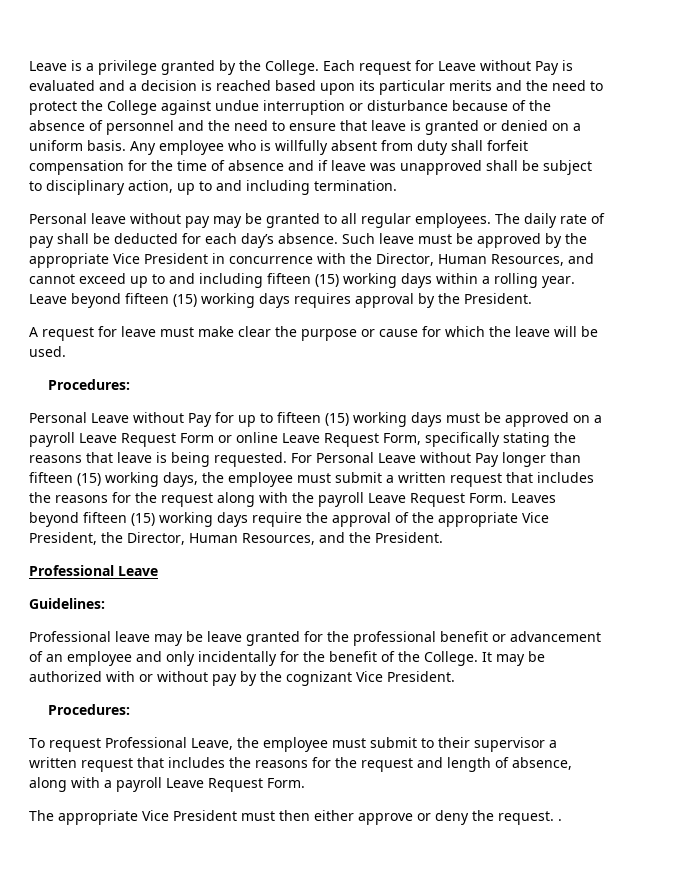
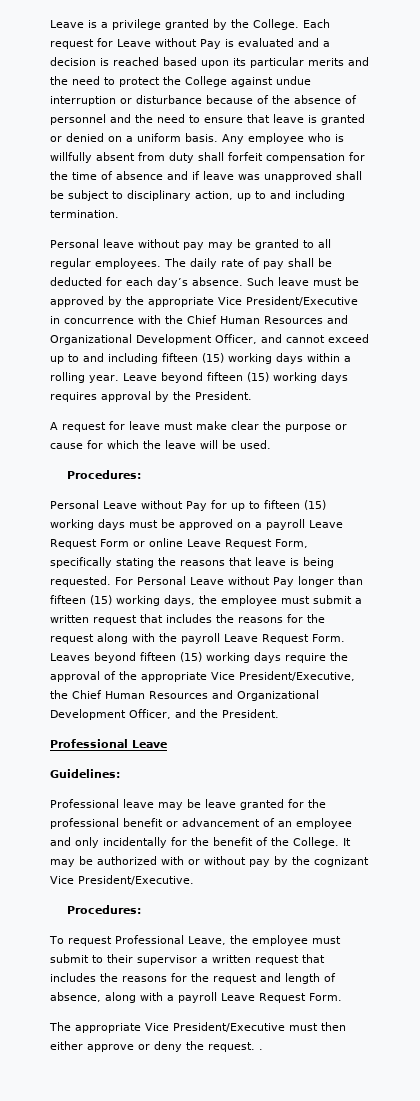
- Such leave must be approved by the appropriate Vice President in concurrence with the Director, Human Resources, and cannot exceed up to and including fifteen (15) working days within a rolling year.
+ Such leave must be approved by the appropriate Vice President/Executive in concurrence with the Chief Human Resources and Organizational Development Officer, and cannot exceed up to and including fifteen (15) working days within a rolling year.
- Leaves beyond fifteen (15) working days require the approval of the appropriate Vice President, the Director, Human Resources, and the President.
+ Leaves beyond fifteen (15) working days require the approval of the appropriate Vice President/Executive, the Chief Human Resources and Organizational Development Officer, and the President.
- It may be authorized with or without pay by the cognizant Vice President.
+ It may be authorized with or without pay by the cognizant Vice President/Executive.
- The appropriate Vice President must then either approve or deny the request. .
+ The appropriate Vice President/Executive must then either approve or deny the request. .

